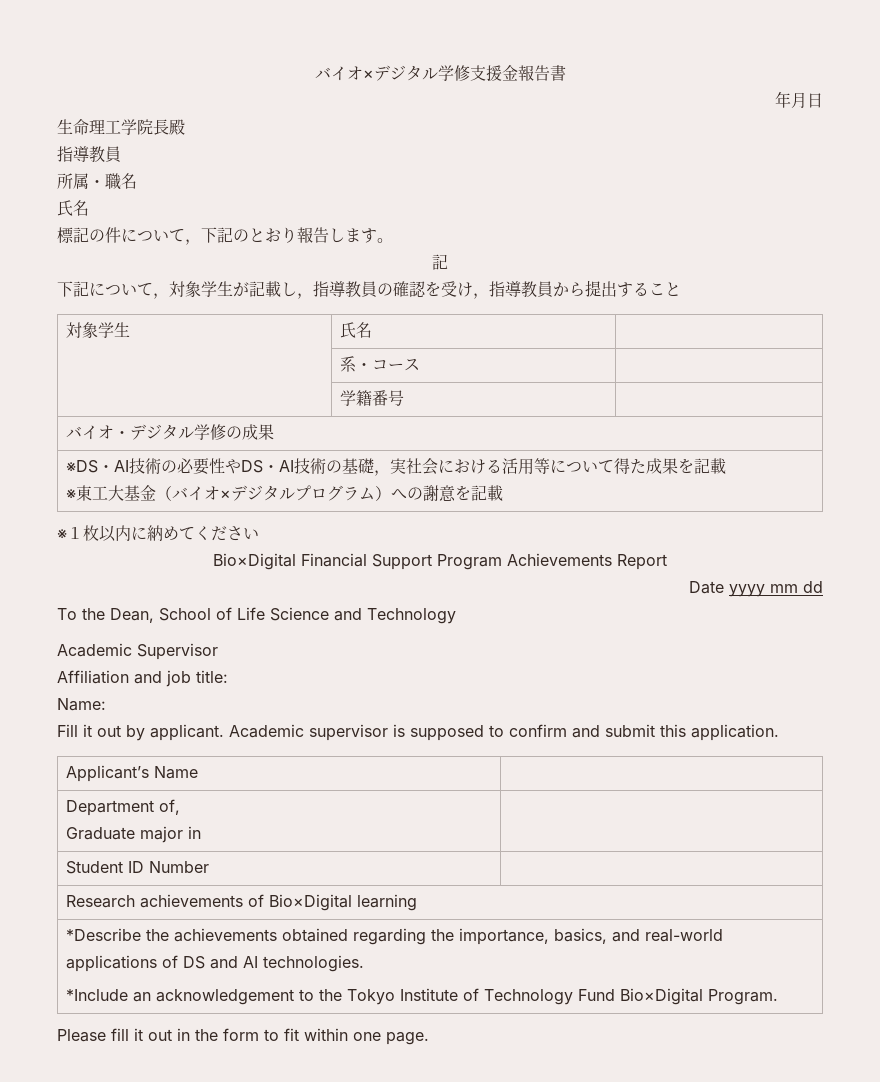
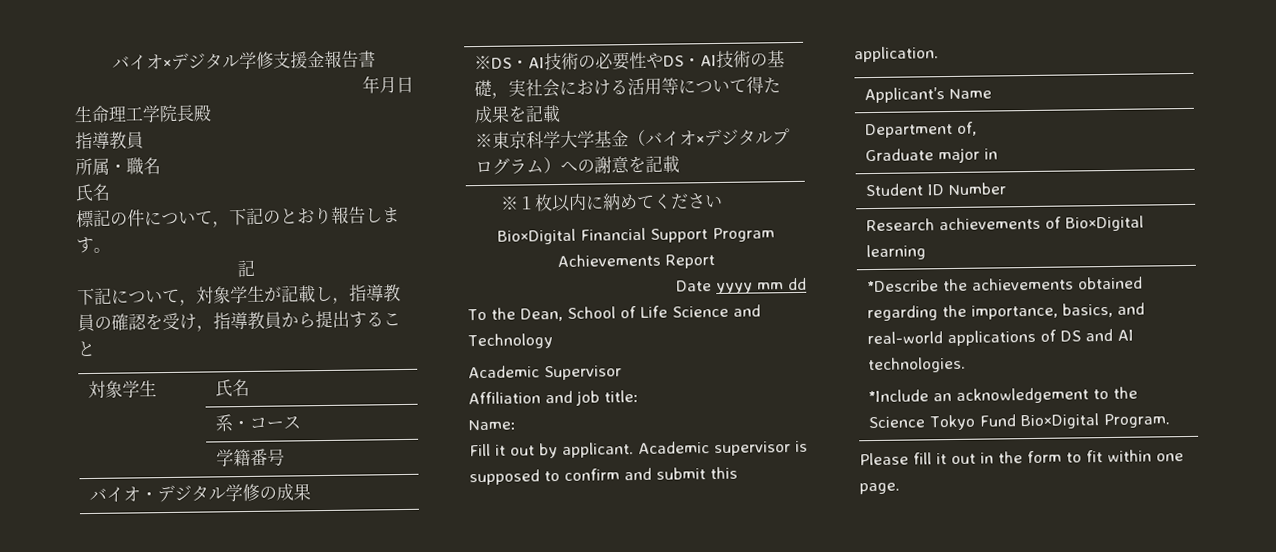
  ※DS・AI技術の必要性やDS・AI技術の基礎，実社会における活用等について得た成果を記載
- ※東工大基金（バイオ×デジタルプログラム）への謝意を記載
+ ※東京科学大学基金（バイオ×デジタルプログラム）への謝意を記載
  *Describe the achievements obtained regarding the importance, basics, and real-world applications of DS and AI technologies.
- *Include an acknowledgement to the Tokyo Institute of Technology Fund Bio×Digital Program.
+ *Include an acknowledgement to the Science Tokyo Fund Bio×Digital Program.

